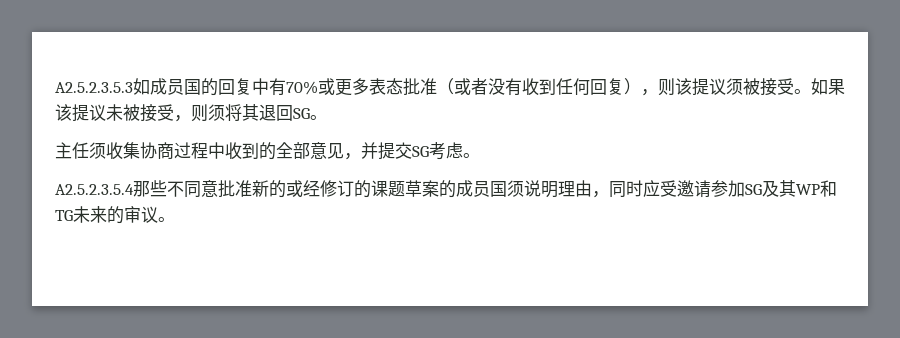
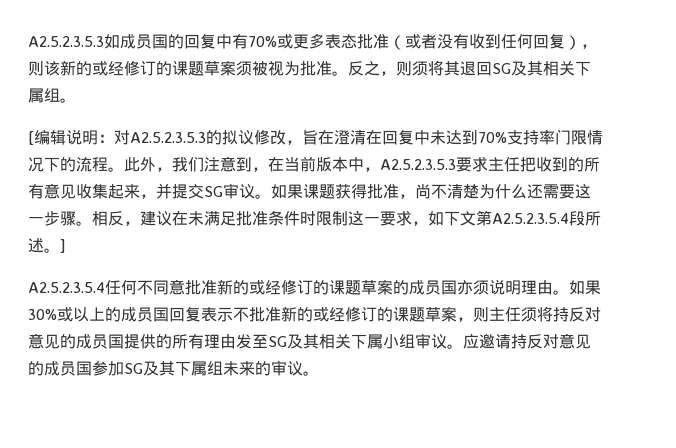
- A2.5.2.3.5.3如成员国的回复中有70%或更多表态批准（或者没有收到任何回复），则该提议须被接受。如果该提议未被接受，则须将其退回SG。
- 主任须收集协商过程中收到的全部意见，并提交SG考虑。
- A2.5.2.3.5.4那些不同意批准新的或经修订的课题草案的成员国须说明理由，同时应受邀请参加SG及其WP和TG未来的审议。
+ A2.5.2.3.5.3如成员国的回复中有70%或更多表态批准（或者没有收到任何回复），则该新的或经修订的课题草案须被视为批准。反之，则须将其退回SG及其相关下属组。
+ [编辑说明：对A2.5.2.3.5.3的拟议修改，旨在澄清在回复中未达到70%支持率门限情况下的流程。此外，我们注意到，在当前版本中，A2.5.2.3.5.3要求主任把收到的所有意见收集起来，并提交SG审议。如果课题获得批准，尚不清楚为什么还需要这一步骤。相反，建议在未满足批准条件时限制这一要求，如下文第A2.5.2.3.5.4段所述。]
+ A2.5.2.3.5.4任何不同意批准新的或经修订的课题草案的成员国亦须说明理由。如果30%或以上的成员国回复表示不批准新的或经修订的课题草案，则主任须将持反对意见的成员国提供的所有理由发至SG及其相关下属小组审议。应邀请持反对意见的成员国参加SG及其下属组未来的审议。

